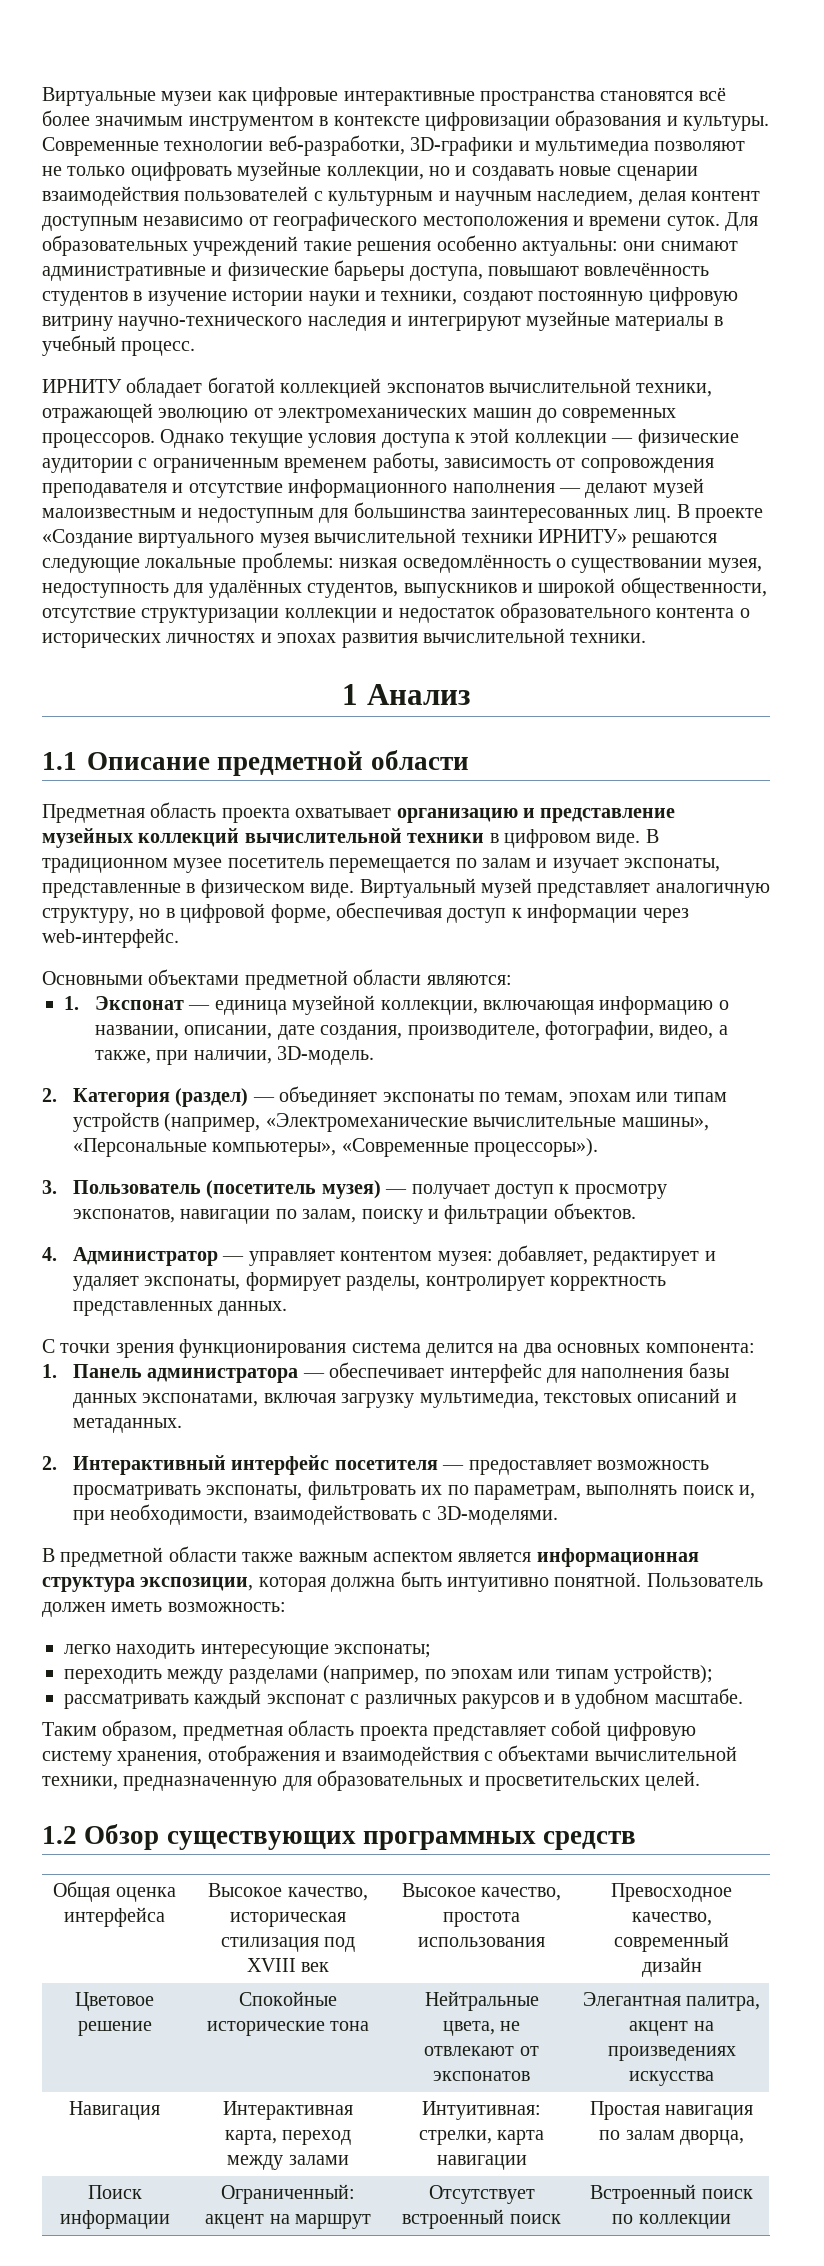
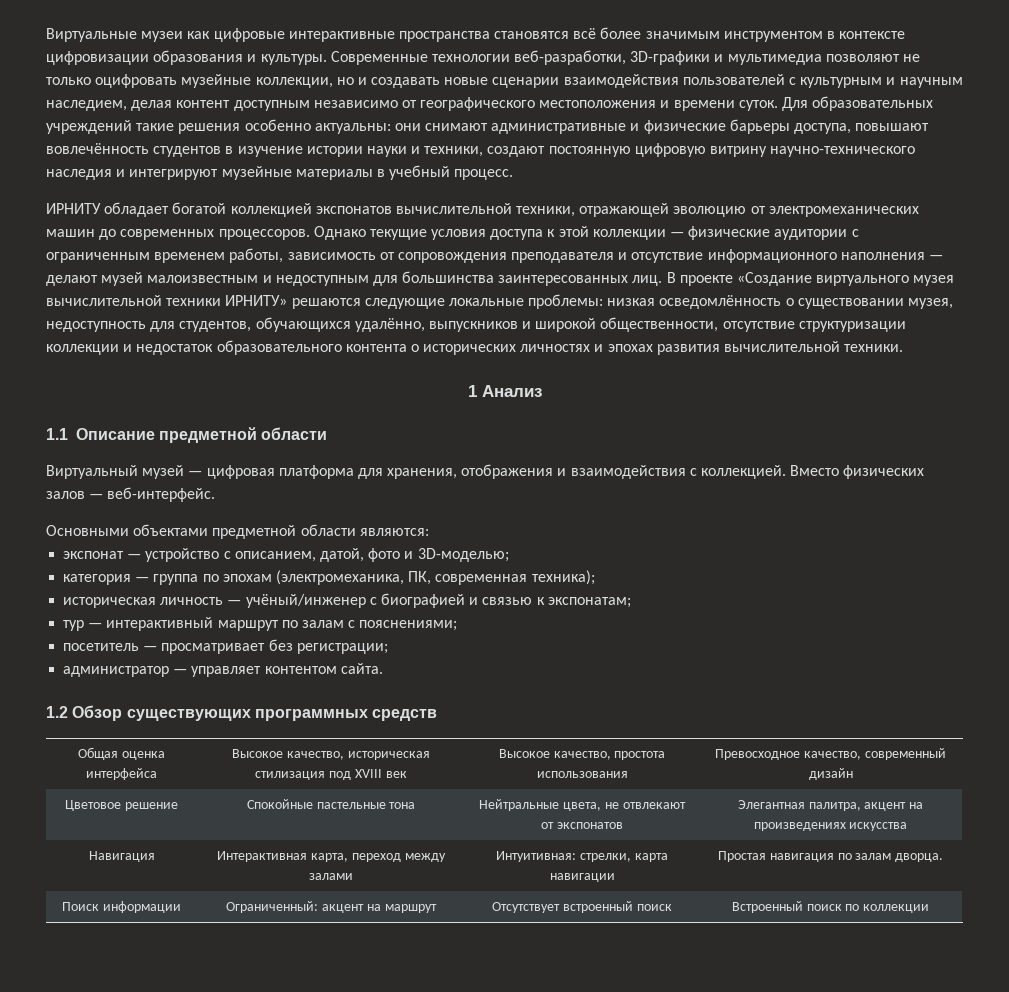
- В проекте «Создание виртуального музея вычислительной техники ИРНИТУ» решаются следующие локальные проблемы: низкая осведомлённость о существовании музея, недоступность для удалённых студентов, выпускников и широкой общественности, отсутствие структуризации коллекции и недостаток образовательного контента о исторических личностях и эпохах развития вычислительной техники.
+ В проекте «Создание виртуального музея вычислительной техники ИРНИТУ» решаются следующие локальные проблемы: низкая осведомлённость о существовании музея, недоступность для студентов, обучающихся удалённо, выпускников и широкой общественности, отсутствие структуризации коллекции и недостаток образовательного контента о исторических личностях и эпохах развития вычислительной техники.
- Предметная область проекта охватывает организацию и представление музейных коллекций вычислительной техники в цифровом виде. В традиционном музее посетитель перемещается по залам и изучает экспонаты, представленные в физическом виде. Виртуальный музей представляет аналогичную структуру, но в цифровой форме, обеспечивая доступ к информации через web-интерфейс.
+ Виртуальный музей — цифровая платформа для хранения, отображения и взаимодействия с коллекцией. Вместо физических залов — веб-интерфейс.
- 1. Экспонат — единица музейной коллекции, включающая информацию о названии, описании, дате создания, производителе, фотографии, видео, а также, при наличии, 3D-модель.
- 2. Категория (раздел) — объединяет экспонаты по темам, эпохам или типам устройств (например, «Электромеханические вычислительные машины», «Персональные компьютеры», «Современные процессоры»).
- 3. Пользователь (посетитель музея) — получает доступ к просмотру экспонатов, навигации по залам, поиску и фильтрации объектов.
- 4. Администратор — управляет контентом музея: добавляет, редактирует и удаляет экспонаты, формирует разделы, контролирует корректность представленных данных.
- С точки зрения функционирования система делится на два основных компонента:
- 1. Панель администратора — обеспечивает интерфейс для наполнения базы данных экспонатами, включая загрузку мультимедиа, текстовых описаний и метаданных.
- 2. Интерактивный интерфейс посетителя — предоставляет возможность просматривать экспонаты, фильтровать их по параметрам, выполнять поиск и, при необходимости, взаимодействовать с 3D-моделями.
- В предметной области также важным аспектом является информационная структура экспозиции, которая должна быть интуитивно понятной. Пользователь должен иметь возможность:
- легко находить интересующие экспонаты;
- переходить между разделами (например, по эпохам или типам устройств);
- рассматривать каждый экспонат с различных ракурсов и в удобном масштабе.
- Таким образом, предметная область проекта представляет собой цифровую систему хранения, отображения и взаимодействия с объектами вычислительной техники, предназначенную для образовательных и просветительских целей.
+ экспонат — устройство с описанием, датой, фото и 3D-моделью;
+ категория — группа по эпохам (электромеханика, ПК, современная техника);
+ историческая личность — учёный/инженер с биографией и связью к экспонатам;
+ тур — интерактивный маршрут по залам с пояснениями;
+ посетитель — просматривает без регистрации;
+ администратор — управляет контентом сайта.
- Цветовое решение | Спокойные исторические тона | Нейтральные цвета, не отвлекают от экспонатов | Элегантная палитра, акцент на произведениях искусства
+ Цветовое решение | Спокойные пастельные тона | Нейтральные цвета, не отвлекают от экспонатов | Элегантная палитра, акцент на произведениях искусства
- Навигация | Интерактивная карта, переход между залами | Интуитивная: стрелки, карта навигации | Простая навигация по залам дворца,
+ Навигация | Интерактивная карта, переход между залами | Интуитивная: стрелки, карта навигации | Простая навигация по залам дворца.

